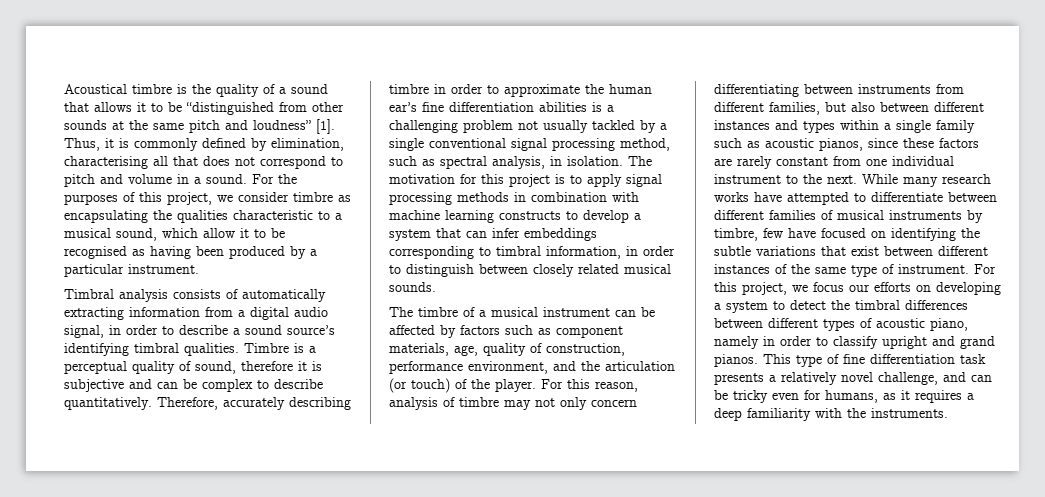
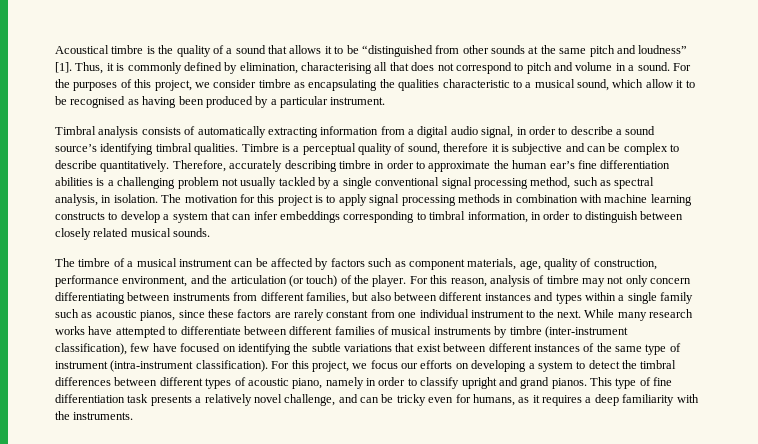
- While many research works have attempted to differentiate between different families of musical instruments by timbre, few have focused on identifying the subtle variations that exist between different instances of the same type of instrument.
+ While many research works have attempted to differentiate between different families of musical instruments by timbre (inter-instrument classification), few have focused on identifying the subtle variations that exist between different instances of the same type of instrument (intra-instrument classification).

